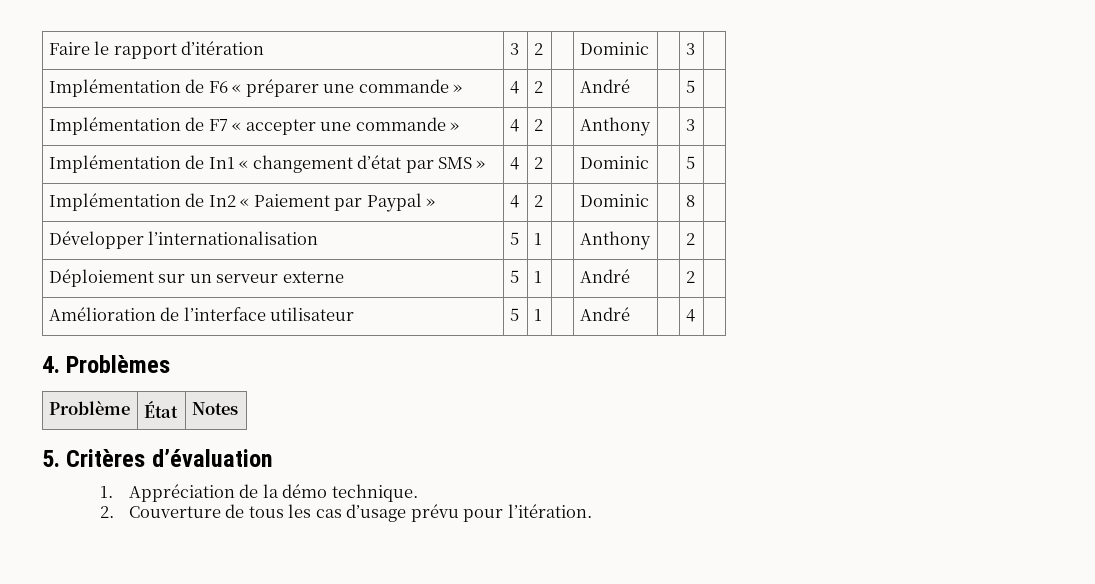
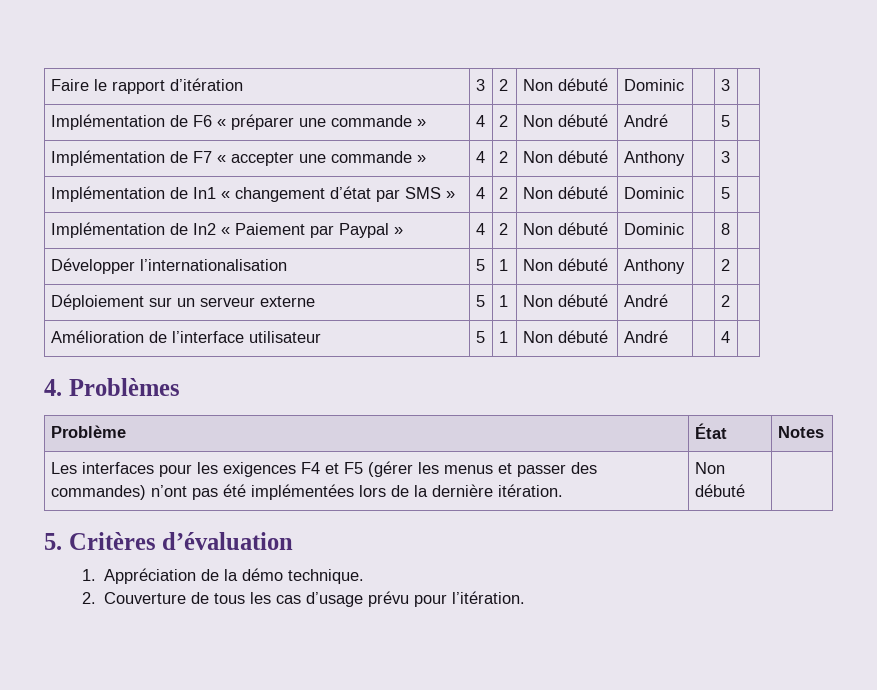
- Faire le rapport d’itération | 3 | 2 | | Dominic | | 3 |
+ Faire le rapport d’itération | 3 | 2 | Non débuté | Dominic | | 3 |
- Implémentation de F6 « préparer une commande » | 4 | 2 | | André | | 5 |
+ Implémentation de F6 « préparer une commande » | 4 | 2 | Non débuté | André | | 5 |
- Implémentation de F7 « accepter une commande » | 4 | 2 | | Anthony | | 3 |
+ Implémentation de F7 « accepter une commande » | 4 | 2 | Non débuté | Anthony | | 3 |
- Implémentation de In1 « changement d’état par SMS » | 4 | 2 | | Dominic | | 5 |
+ Implémentation de In1 « changement d’état par SMS » | 4 | 2 | Non débuté | Dominic | | 5 |
- Implémentation de In2 « Paiement par Paypal » | 4 | 2 | | Dominic | | 8 |
+ Implémentation de In2 « Paiement par Paypal » | 4 | 2 | Non débuté | Dominic | | 8 |
- Développer l’internationalisation | 5 | 1 | | Anthony | | 2 |
+ Développer l’internationalisation | 5 | 1 | Non débuté | Anthony | | 2 |
- Déploiement sur un serveur externe | 5 | 1 | | André | | 2 |
+ Déploiement sur un serveur externe | 5 | 1 | Non débuté | André | | 2 |
- Amélioration de l’interface utilisateur | 5 | 1 | | André | | 4 |
+ Amélioration de l’interface utilisateur | 5 | 1 | Non débuté | André | | 4 |
+ Les interfaces pour les exigences F4 et F5 (gérer les menus et passer des commandes) n’ont pas été implémentées lors de la dernière itération. | Non débuté |

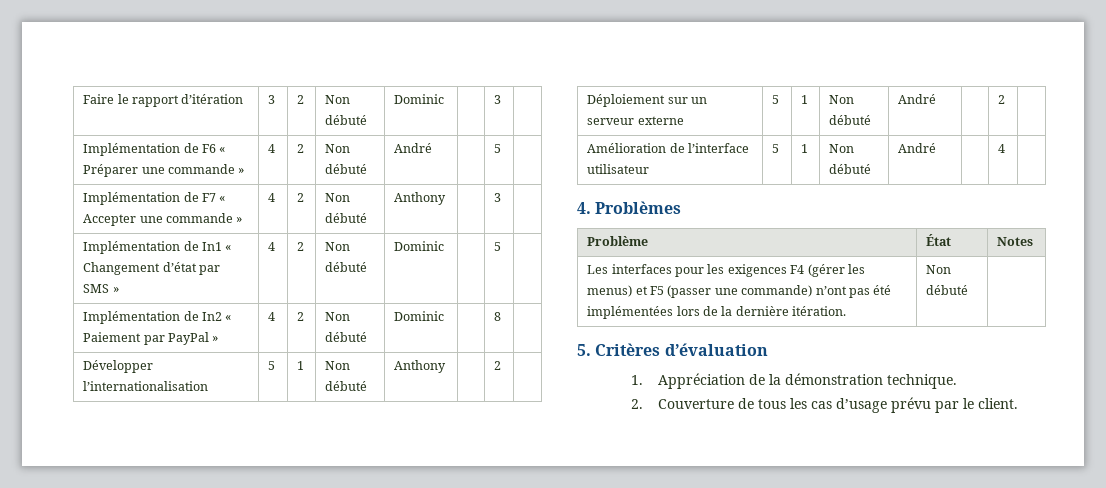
- Implémentation de F6 « préparer une commande » | 4 | 2 | Non débuté | André | | 5 |
+ Implémentation de F6 « Préparer une commande » | 4 | 2 | Non débuté | André | | 5 |
- Implémentation de F7 « accepter une commande » | 4 | 2 | Non débuté | Anthony | | 3 |
+ Implémentation de F7 « Accepter une commande » | 4 | 2 | Non débuté | Anthony | | 3 |
- Implémentation de In1 « changement d’état par SMS » | 4 | 2 | Non débuté | Dominic | | 5 |
+ Implémentation de In1 « Changement d’état par SMS » | 4 | 2 | Non débuté | Dominic | | 5 |
- Implémentation de In2 « Paiement par Paypal » | 4 | 2 | Non débuté | Dominic | | 8 |
+ Implémentation de In2 « Paiement par PayPal » | 4 | 2 | Non débuté | Dominic | | 8 |
- Les interfaces pour les exigences F4 et F5 (gérer les menus et passer des commandes) n’ont pas été implémentées lors de la dernière itération. | Non débuté |
+ Les interfaces pour les exigences F4 (gérer les menus) et F5 (passer une commande) n’ont pas été implémentées lors de la dernière itération. | Non débuté |
- 1. Appréciation de la démo technique.
+ 1. Appréciation de la démonstration technique.
- 2. Couverture de tous les cas d’usage prévu pour l’itération.
+ 2. Couverture de tous les cas d’usage prévu par le client.

